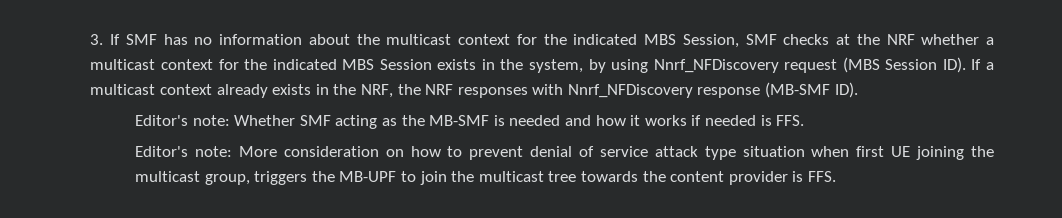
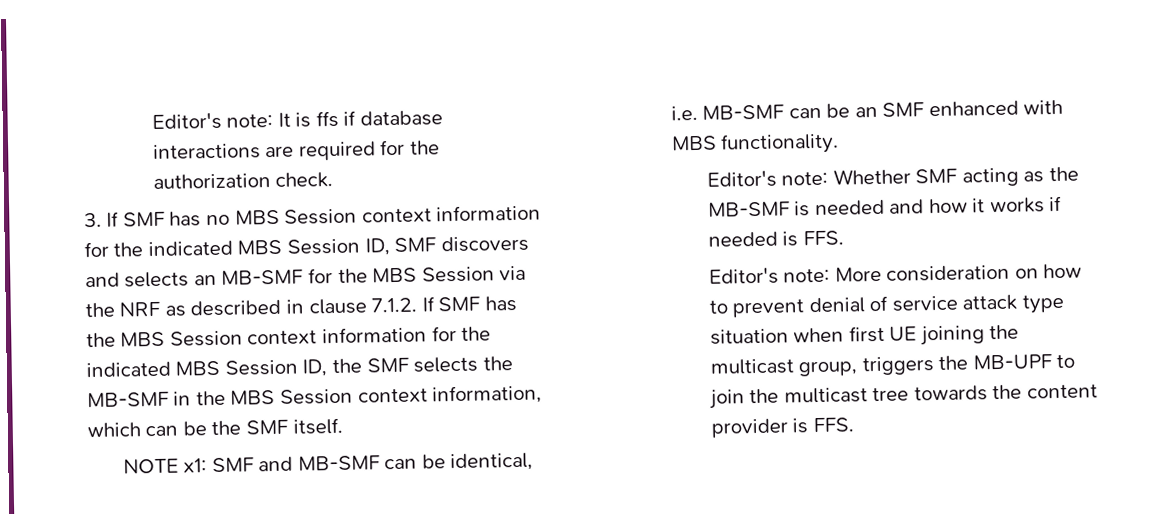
+ Editor's note: It is ffs if database interactions are required for the authorization check.
- 3. If SMF has no information about the multicast context for the indicated MBS Session, SMF checks at the NRF whether a multicast context for the indicated MBS Session exists in the system, by using Nnrf_NFDiscovery request (MBS Session ID). If a multicast context already exists in the NRF, the NRF responses with Nnrf_NFDiscovery response (MB-SMF ID).
+ 3. If SMF has no MBS Session context information for the indicated MBS Session ID, SMF discovers and selects an MB-SMF for the MBS Session via the NRF as described in clause 7.1.2. If SMF has the MBS Session context information for the indicated MBS Session ID, the SMF selects the MB-SMF in the MBS Session context information, which can be the SMF itself.
+ NOTE x1: SMF and MB-SMF can be identical, i.e. MB-SMF can be an SMF enhanced with MBS functionality.

